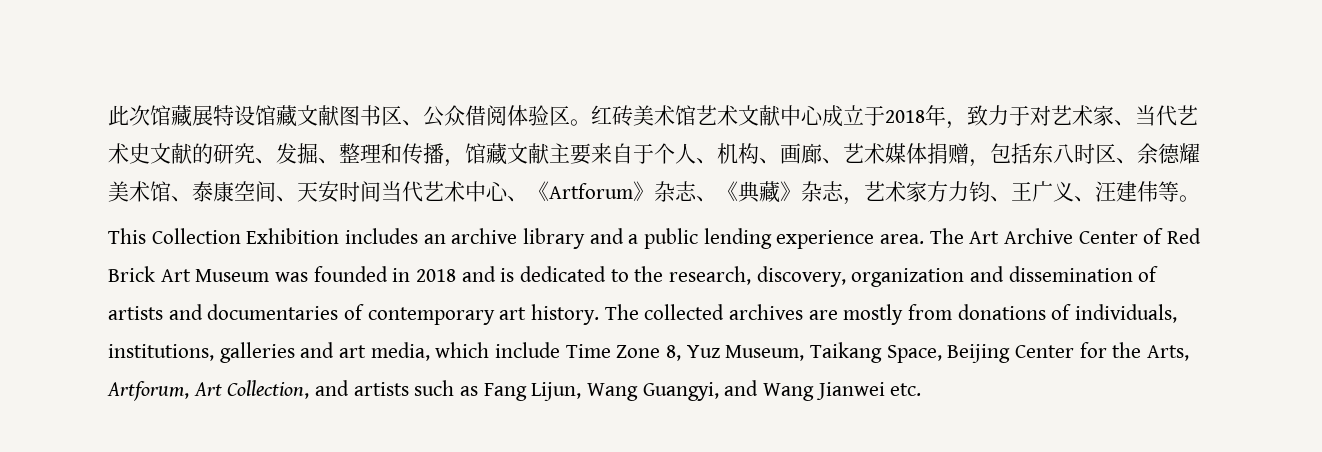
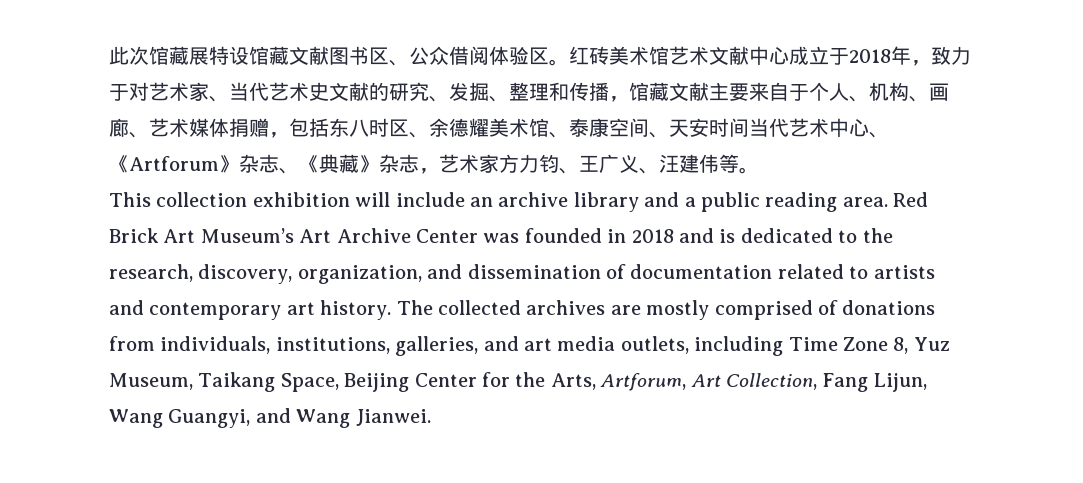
- This Collection Exhibition includes an archive library and a public lending experience area. The Art Archive Center of Red Brick Art Museum was founded in 2018 and is dedicated to the research, discovery, organization and dissemination of artists and documentaries of contemporary art history.
+ This collection exhibition will include an archive library and a public reading area. Red Brick Art Museum’s Art Archive Center was founded in 2018 and is dedicated to the research, discovery, organization, and dissemination of documentation related to artists and contemporary art history.
- The collected archives are mostly from donations of individuals, institutions, galleries and art media, which include Time Zone 8, Yuz Museum, Taikang Space, Beijing Center for the Arts, Artforum, Art Collection, and artists such as Fang Lijun, Wang Guangyi, and Wang Jianwei etc.
+ The collected archives are mostly comprised of donations from individuals, institutions, galleries, and art media outlets, including Time Zone 8, Yuz Museum, Taikang Space, Beijing Center for the Arts, Artforum, Art Collection, Fang Lijun, Wang Guangyi, and Wang Jianwei.

